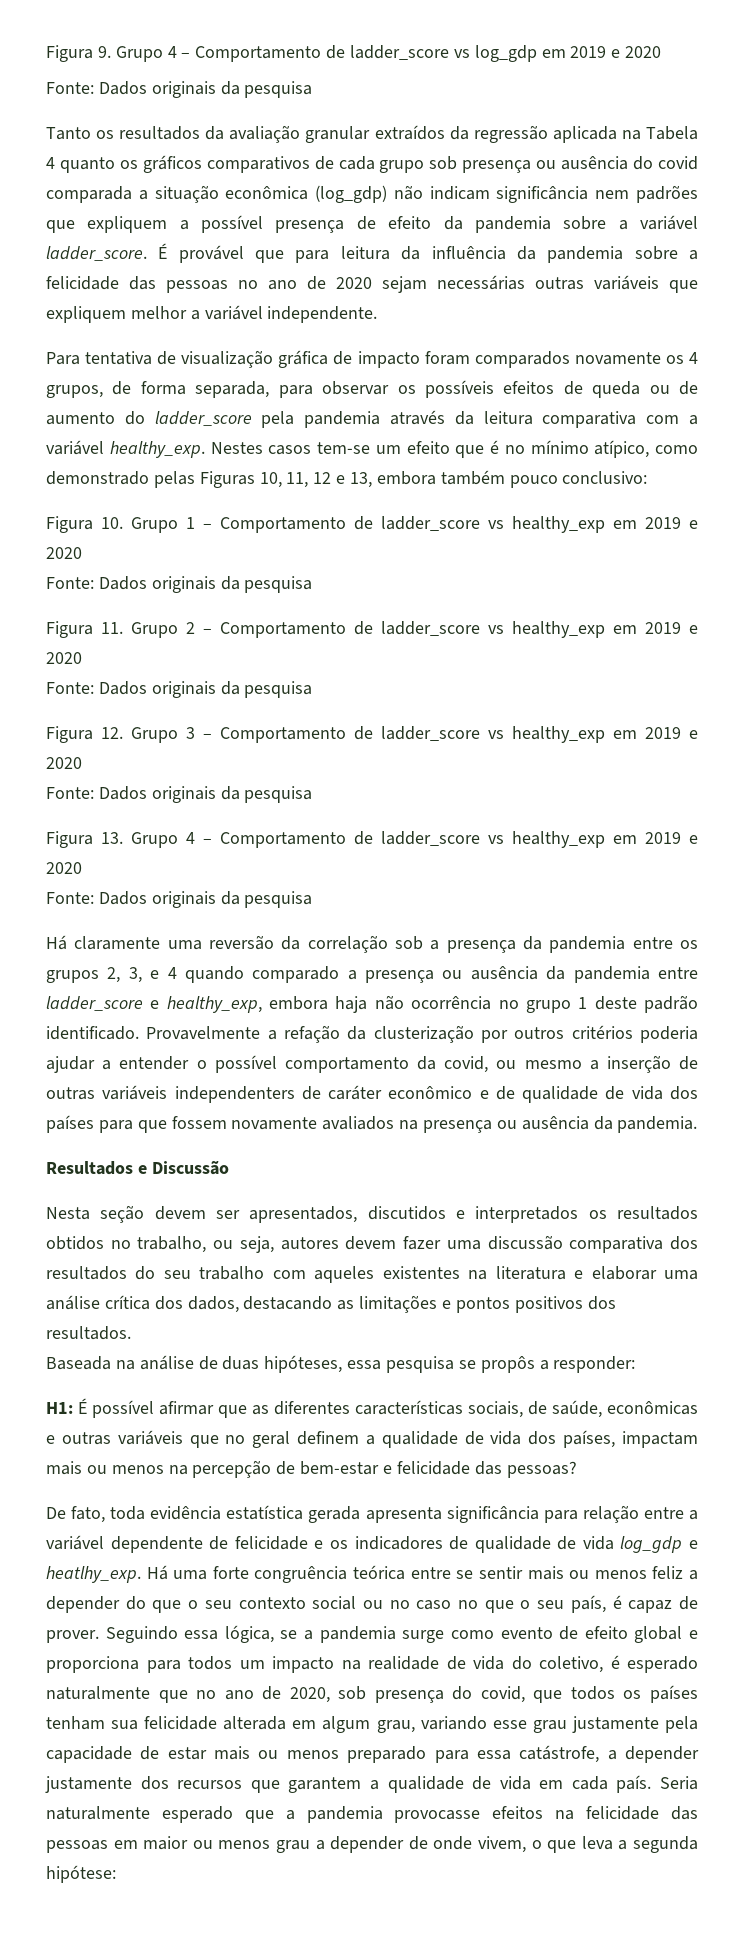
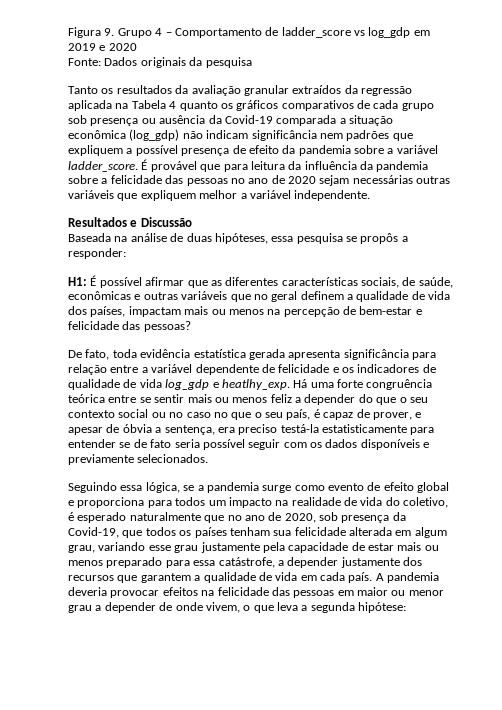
- Tanto os resultados da avaliação granular extraídos da regressão aplicada na Tabela 4 quanto os gráficos comparativos de cada grupo sob presença ou ausência do covid comparada a situação econômica (log_gdp) não indicam significância nem padrões que expliquem a possível presença de efeito da pandemia sobre a variável ladder_score.
+ Tanto os resultados da avaliação granular extraídos da regressão aplicada na Tabela 4 quanto os gráficos comparativos de cada grupo sob presença ou ausência da Covid-19 comparada a situação econômica (log_gdp) não indicam significância nem padrões que expliquem a possível presença de efeito da pandemia sobre a variável ladder_score.
- Para tentativa de visualização gráfica de impacto foram comparados novamente os 4 grupos, de forma separada, para observar os possíveis efeitos de queda ou de aumento do ladder_score pela pandemia através da leitura comparativa com a variável healthy_exp. Nestes casos tem-se um efeito que é no mínimo atípico, como demonstrado pelas Figuras 10, 11, 12 e 13, embora também pouco conclusivo:
- Figura 10. Grupo 1 – Comportamento de ladder_score vs healthy_exp em 2019 e 2020
- Fonte: Dados originais da pesquisa
- Figura 11. Grupo 2 – Comportamento de ladder_score vs healthy_exp em 2019 e 2020
- Fonte: Dados originais da pesquisa
- Figura 12. Grupo 3 – Comportamento de ladder_score vs healthy_exp em 2019 e 2020
- Fonte: Dados originais da pesquisa
- Figura 13. Grupo 4 – Comportamento de ladder_score vs healthy_exp em 2019 e 2020
- Fonte: Dados originais da pesquisa
- Há claramente uma reversão da correlação sob a presença da pandemia entre os grupos 2, 3, e 4 quando comparado a presença ou ausência da pandemia entre ladder_score e healthy_exp, embora haja não ocorrência no grupo 1 deste padrão identificado. Provavelmente a refação da clusterização por outros critérios poderia ajudar a entender o possível comportamento da covid, ou mesmo a inserção de outras variáveis independenters de caráter econômico e de qualidade de vida dos países para que fossem novamente avaliados na presença ou ausência da pandemia.
  Resultados e Discussão
- Nesta seção devem ser apresentados, discutidos e interpretados os resultados obtidos no trabalho, ou seja, autores devem fazer uma discussão comparativa dos resultados do seu trabalho com aqueles existentes na literatura e elaborar uma análise crítica dos dados, destacando as limitações e pontos positivos dos resultados.
- Há uma forte congruência teórica entre se sentir mais ou menos feliz a depender do que o seu contexto social ou no caso no que o seu país, é capaz de prover. Seguindo essa lógica, se a pandemia surge como evento de efeito global e proporciona para todos um impacto na realidade de vida do coletivo, é esperado naturalmente que no ano de 2020, sob presença do covid, que todos os países tenham sua felicidade alterada em algum grau, variando esse grau justamente pela capacidade de estar mais ou menos preparado para essa catástrofe, a depender justamente dos recursos que garantem a qualidade de vida em cada país.
+ Há uma forte congruência teórica entre se sentir mais ou menos feliz a depender do que o seu contexto social ou no caso no que o seu país, é capaz de prover, e apesar de óbvia a sentença, era preciso testá-la estatisticamente para entender se de fato seria possível seguir com os dados disponíveis e previamente selecionados.
+ Seguindo essa lógica, se a pandemia surge como evento de efeito global e proporciona para todos um impacto na realidade de vida do coletivo, é esperado naturalmente que no ano de 2020, sob presença da Covid-19, que todos os países tenham sua felicidade alterada em algum grau, variando esse grau justamente pela capacidade de estar mais ou menos preparado para essa catástrofe, a depender justamente dos recursos que garantem a qualidade de vida em cada país.
- Seria naturalmente esperado que a pandemia provocasse efeitos na felicidade das pessoas em maior ou menos grau a depender de onde vivem, o que leva a segunda hipótese:
+ A pandemia deveria provocar efeitos na felicidade das pessoas em maior ou menor grau a depender de onde vivem, o que leva a segunda hipótese:

